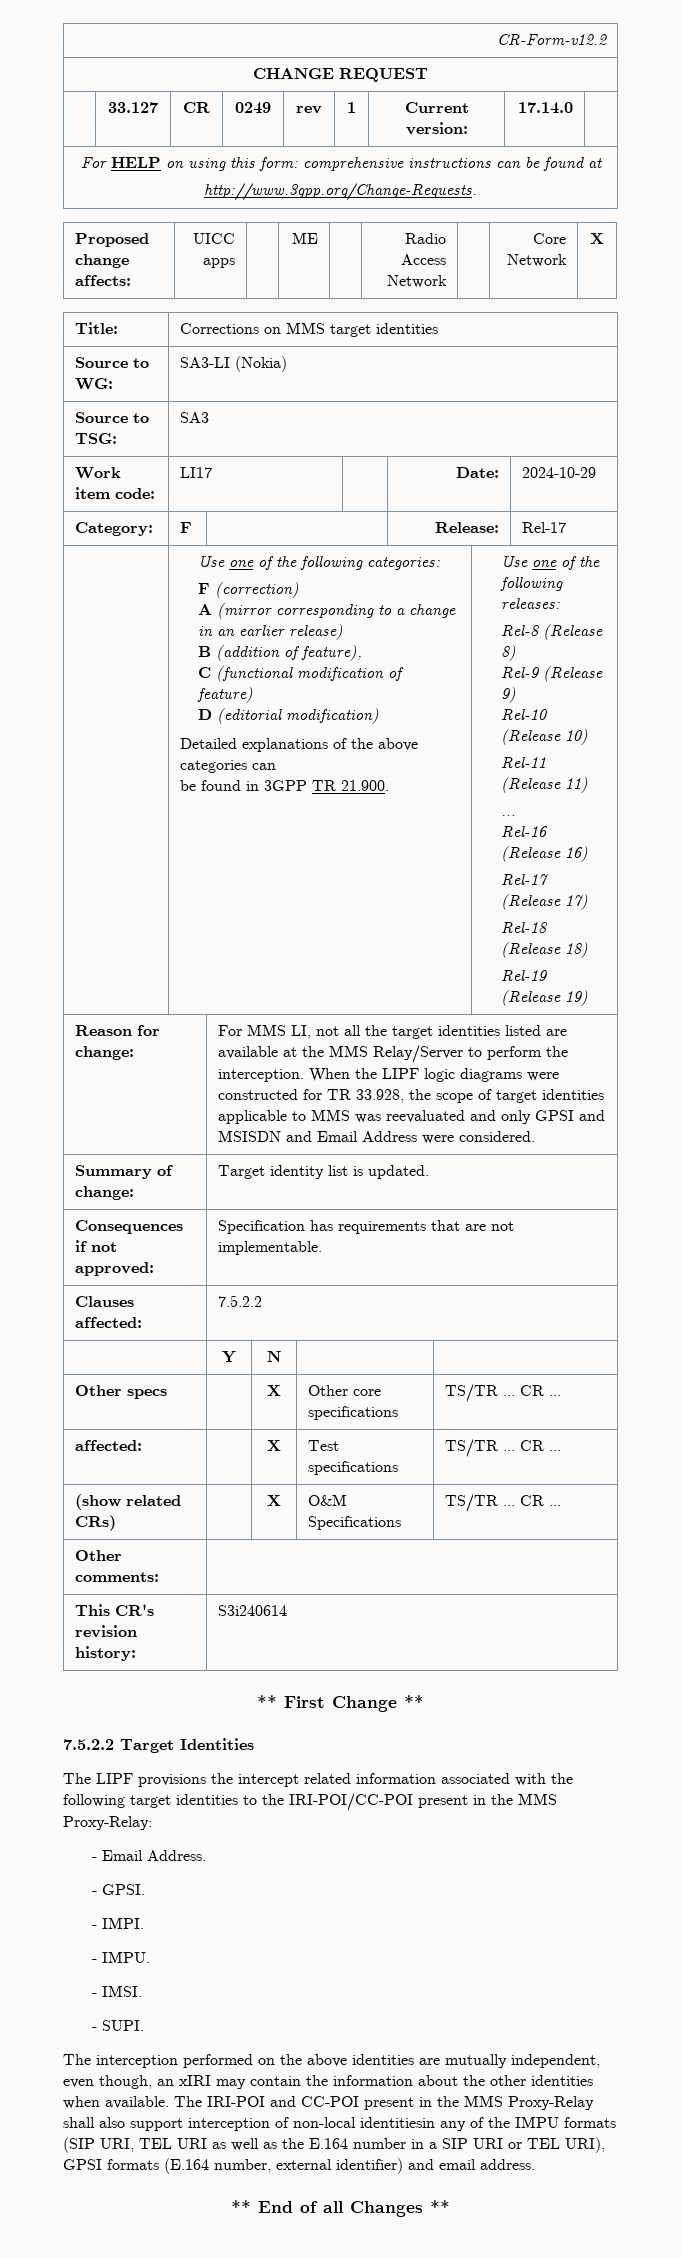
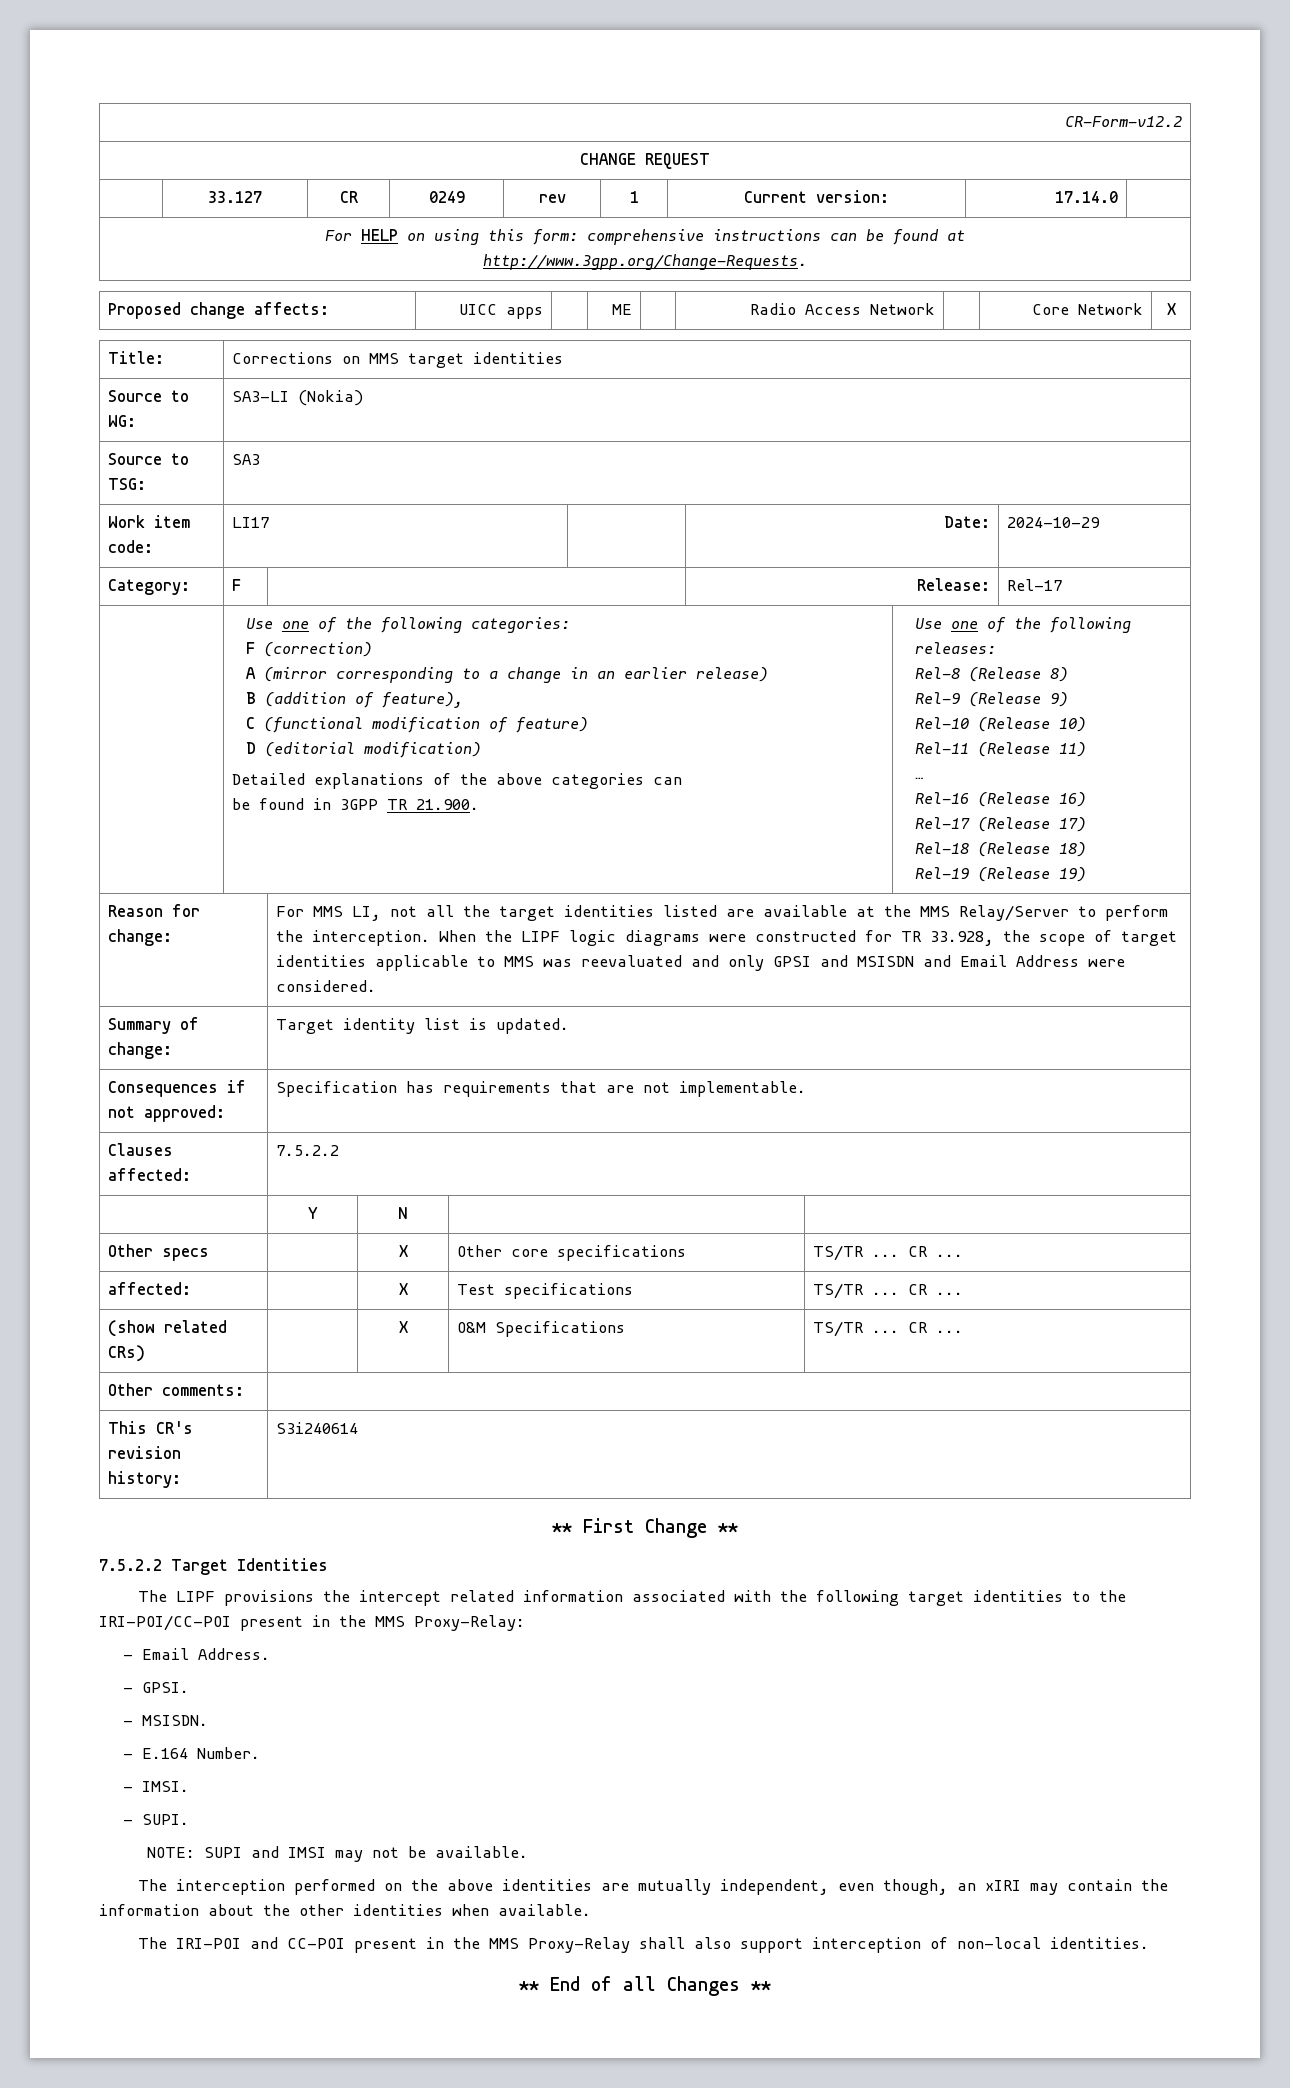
- - IMPI.
- - IMPU.
+ - MSISDN.
+ - E.164 Number.
+ NOTE: SUPI and IMSI may not be available.
- The interception performed on the above identities are mutually independent, even though, an xIRI may contain the information about the other identities when available. The IRI-POI and CC-POI present in the MMS Proxy-Relay shall also support interception of non-local identitiesin any of the IMPU formats (SIP URI, TEL URI as well as the E.164 number in a SIP URI or TEL URI), GPSI formats (E.164 number, external identifier) and email address.
+ The interception performed on the above identities are mutually independent, even though, an xIRI may contain the information about the other identities when available.
+ The IRI-POI and CC-POI present in the MMS Proxy-Relay shall also support interception of non-local identities.

